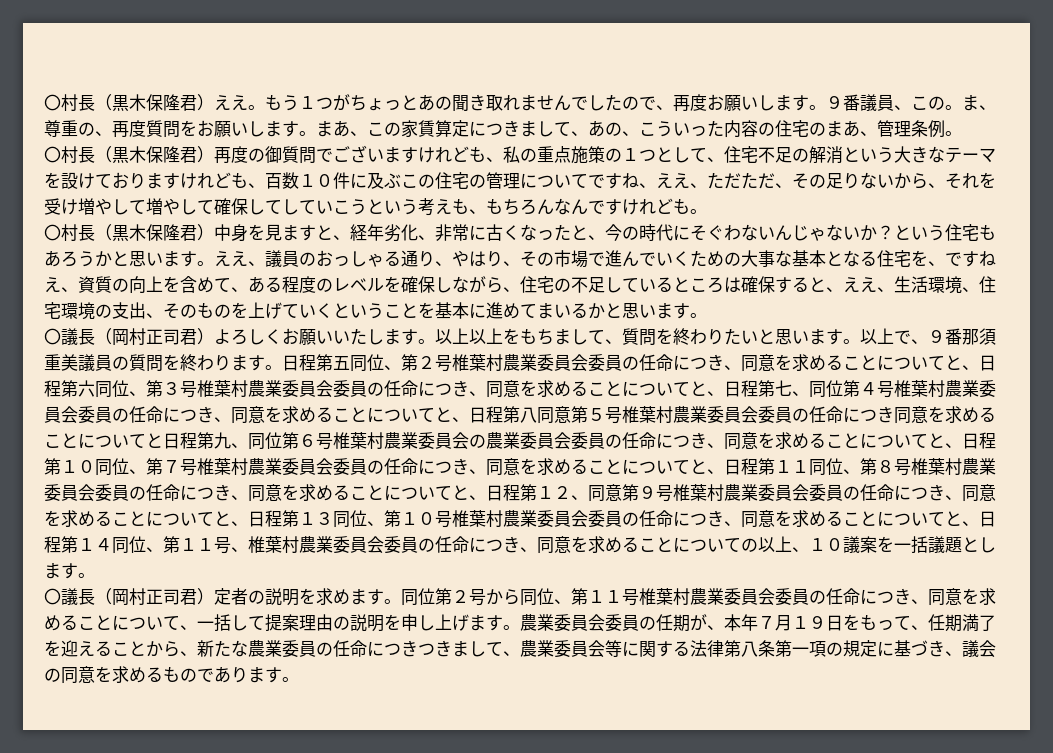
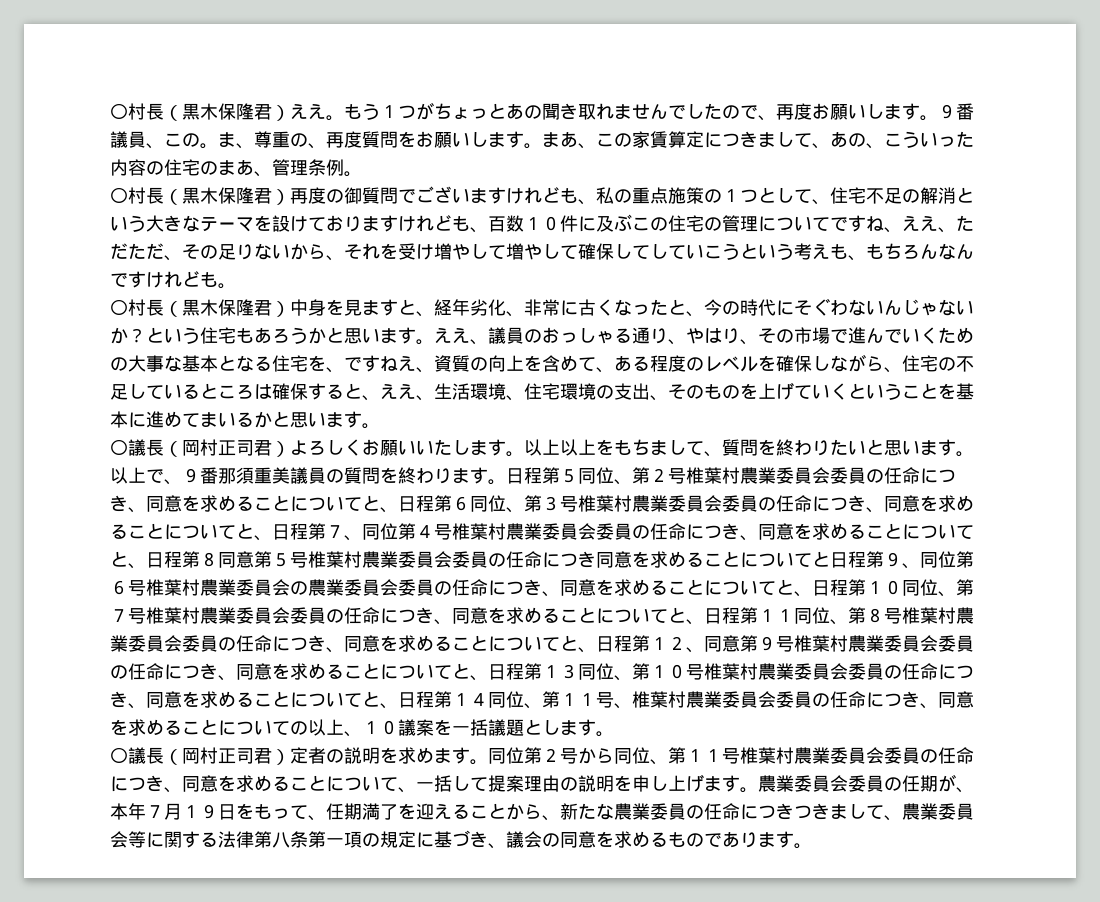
- 日程第五同位、第２号椎葉村農業委員会委員の任命につき、同意を求めることについてと、日程第六同位、第３号椎葉村農業委員会委員の任命につき、同意を求めることについてと、日程第七、同位第４号椎葉村農業委員会委員の任命につき、同意を求めることについてと、日程第八同意第５号椎葉村農業委員会委員の任命につき同意を求めることについてと日程第九、同位第６号椎葉村農業委員会の農業委員会委員の任命につき、同意を求めることについてと、日程第１０同位、第７号椎葉村農業委員会委員の任命につき、同意を求めることについてと、日程第１１同位、第８号椎葉村農業委員会委員の任命につき、同意を求めることについてと、日程第１２、同意第９号椎葉村農業委員会委員の任命につき、同意を求めることについてと、日程第１３同位、第１０号椎葉村農業委員会委員の任命につき、同意を求めることについてと、日程第１４同位、第１１号、椎葉村農業委員会委員の任命につき、同意を求めることについての以上、１０議案を一括議題とします。
+ 日程第５同位、第２号椎葉村農業委員会委員の任命につき、同意を求めることについてと、日程第６同位、第３号椎葉村農業委員会委員の任命につき、同意を求めることについてと、日程第７、同位第４号椎葉村農業委員会委員の任命につき、同意を求めることについてと、日程第８同意第５号椎葉村農業委員会委員の任命につき同意を求めることについてと日程第９、同位第６号椎葉村農業委員会の農業委員会委員の任命につき、同意を求めることについてと、日程第１０同位、第７号椎葉村農業委員会委員の任命につき、同意を求めることについてと、日程第１１同位、第８号椎葉村農業委員会委員の任命につき、同意を求めることについてと、日程第１２、同意第９号椎葉村農業委員会委員の任命につき、同意を求めることについてと、日程第１３同位、第１０号椎葉村農業委員会委員の任命につき、同意を求めることについてと、日程第１４同位、第１１号、椎葉村農業委員会委員の任命につき、同意を求めることについての以上、１０議案を一括議題とします。

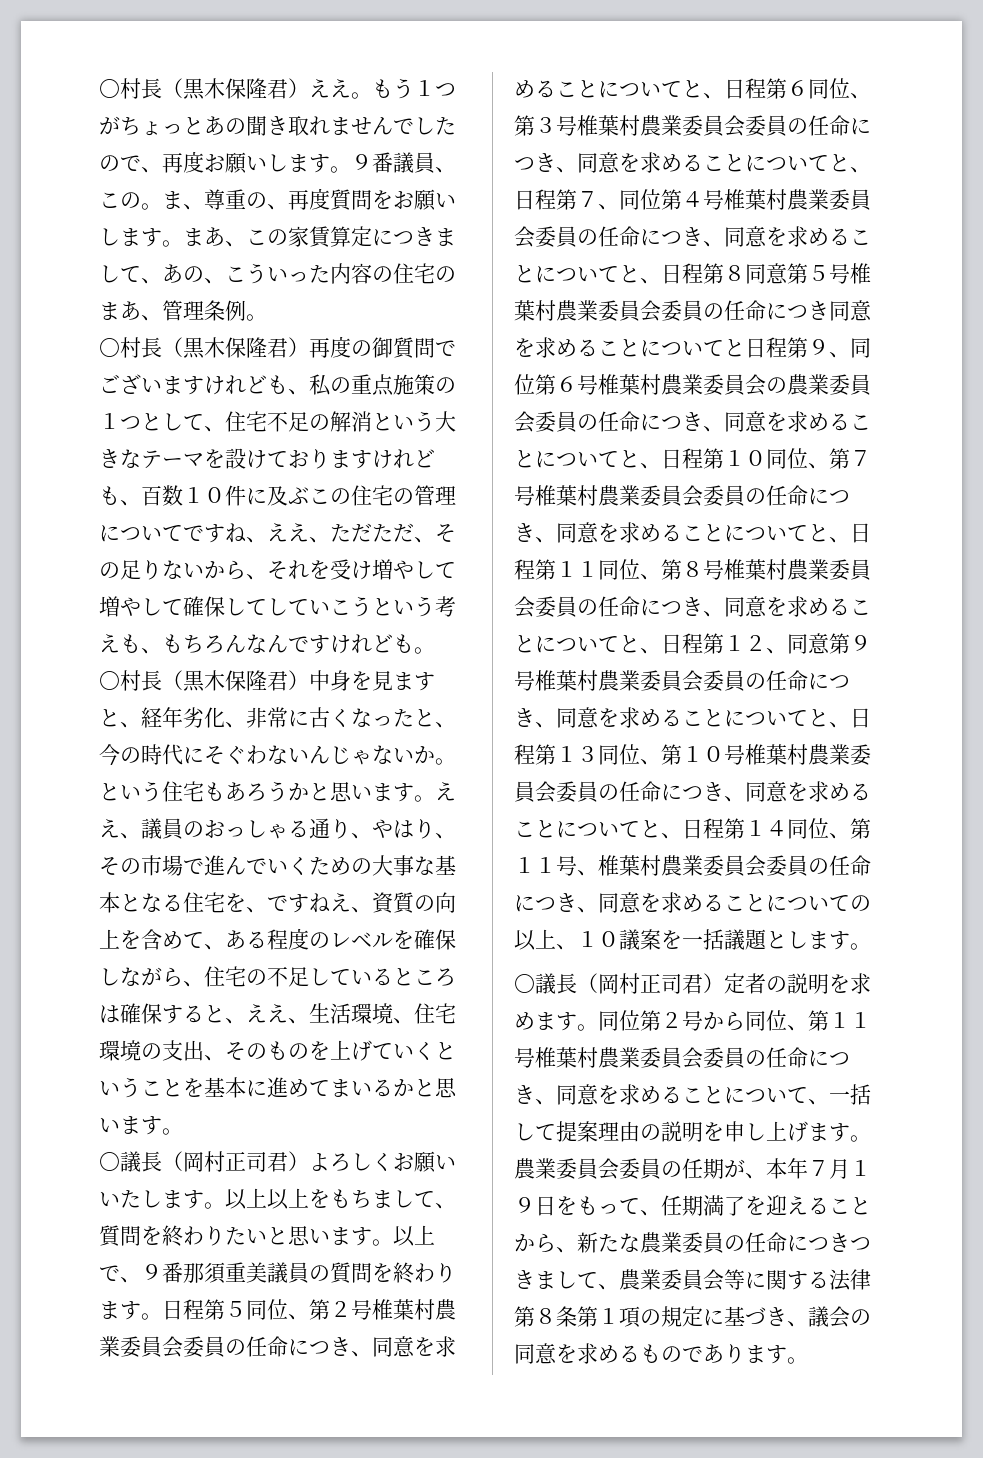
- 〇村長（黒木保隆君）中身を見ますと、経年劣化、非常に古くなったと、今の時代にそぐわないんじゃないか？
+ 〇村長（黒木保隆君）中身を見ますと、経年劣化、非常に古くなったと、今の時代にそぐわないんじゃないか。
- 農業委員会委員の任期が、本年７月１９日をもって、任期満了を迎えることから、新たな農業委員の任命につきつきまして、農業委員会等に関する法律第八条第一項の規定に基づき、議会の同意を求めるものであります。
+ 農業委員会委員の任期が、本年７月１９日をもって、任期満了を迎えることから、新たな農業委員の任命につきつきまして、農業委員会等に関する法律第８条第１項の規定に基づき、議会の同意を求めるものであります。

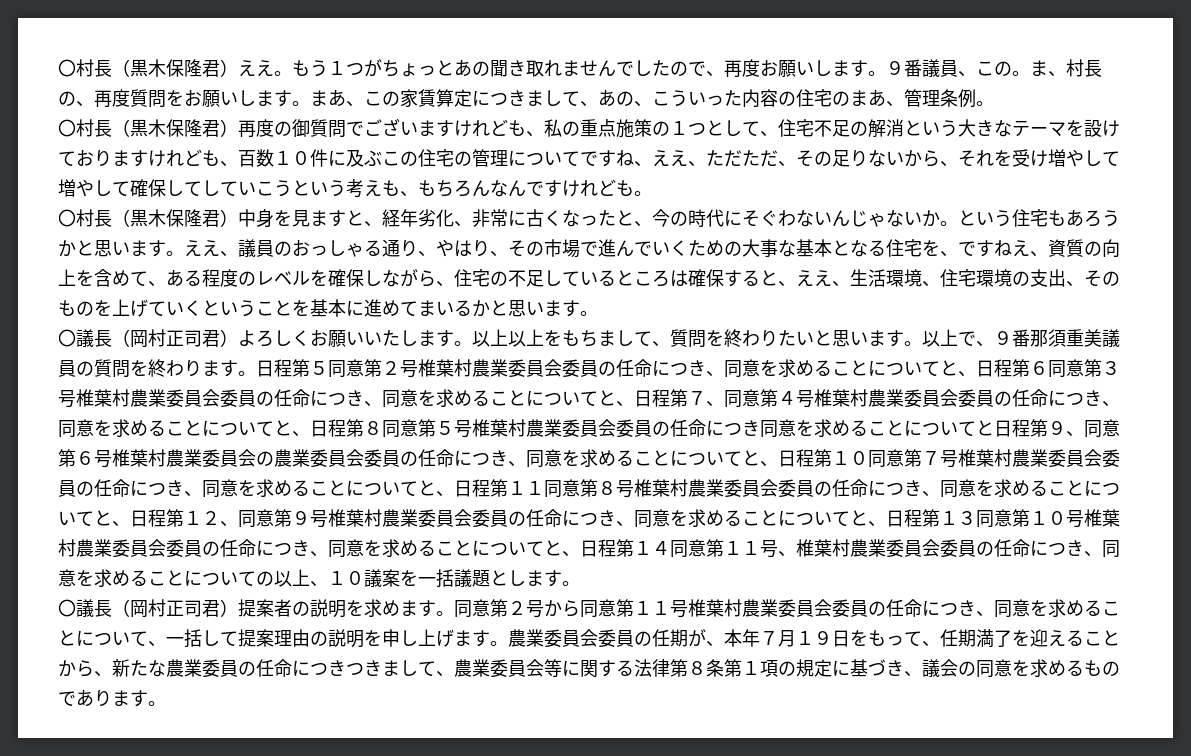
- ま、尊重の、再度質問をお願いします。
+ ま、村長の、再度質問をお願いします。
- 日程第５同位、第２号椎葉村農業委員会委員の任命につき、同意を求めることについてと、日程第６同位、第３号椎葉村農業委員会委員の任命につき、同意を求めることについてと、日程第７、同位第４号椎葉村農業委員会委員の任命につき、同意を求めることについてと、日程第８同意第５号椎葉村農業委員会委員の任命につき同意を求めることについてと日程第９、同位第６号椎葉村農業委員会の農業委員会委員の任命につき、同意を求めることについてと、日程第１０同位、第７号椎葉村農業委員会委員の任命につき、同意を求めることについてと、日程第１１同位、第８号椎葉村農業委員会委員の任命につき、同意を求めることについてと、日程第１２、同意第９号椎葉村農業委員会委員の任命につき、同意を求めることについてと、日程第１３同位、第１０号椎葉村農業委員会委員の任命につき、同意を求めることについてと、日程第１４同位、第１１号、椎葉村農業委員会委員の任命につき、同意を求めることについての以上、１０議案を一括議題とします。
+ 日程第５同意第２号椎葉村農業委員会委員の任命につき、同意を求めることについてと、日程第６同意第３号椎葉村農業委員会委員の任命につき、同意を求めることについてと、日程第７、同意第４号椎葉村農業委員会委員の任命につき、同意を求めることについてと、日程第８同意第５号椎葉村農業委員会委員の任命につき同意を求めることについてと日程第９、同意第６号椎葉村農業委員会の農業委員会委員の任命につき、同意を求めることについてと、日程第１０同意第７号椎葉村農業委員会委員の任命につき、同意を求めることについてと、日程第１１同意第８号椎葉村農業委員会委員の任命につき、同意を求めることについてと、日程第１２、同意第９号椎葉村農業委員会委員の任命につき、同意を求めることについてと、日程第１３同意第１０号椎葉村農業委員会委員の任命につき、同意を求めることについてと、日程第１４同意第１１号、椎葉村農業委員会委員の任命につき、同意を求めることについての以上、１０議案を一括議題とします。
- 〇議長（岡村正司君）定者の説明を求めます。
+ 〇議長（岡村正司君）提案者の説明を求めます。
- 同位第２号から同位、第１１号椎葉村農業委員会委員の任命につき、同意を求めることについて、一括して提案理由の説明を申し上げます。
+ 同意第２号から同意第１１号椎葉村農業委員会委員の任命につき、同意を求めることについて、一括して提案理由の説明を申し上げます。

